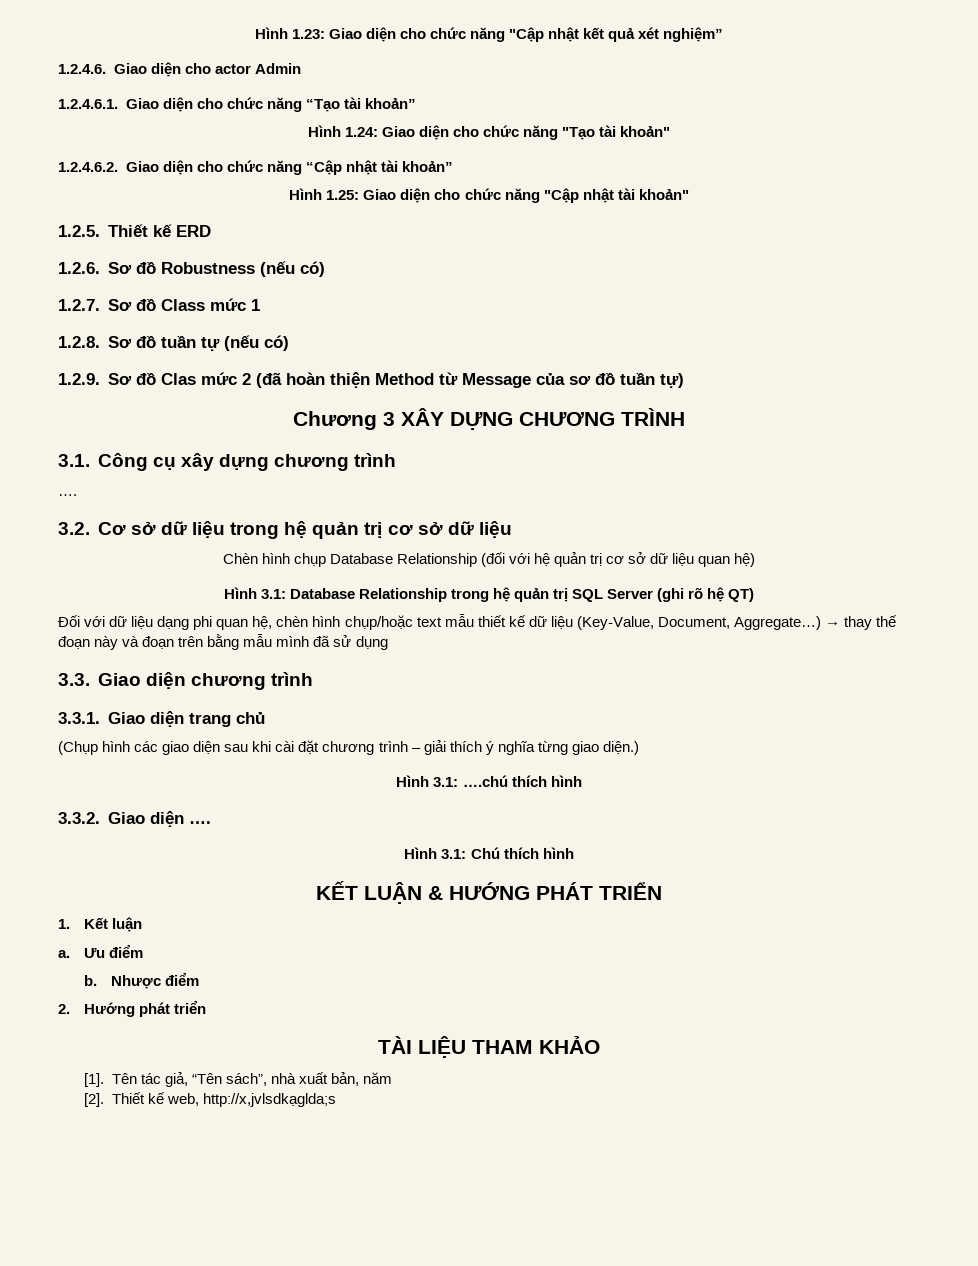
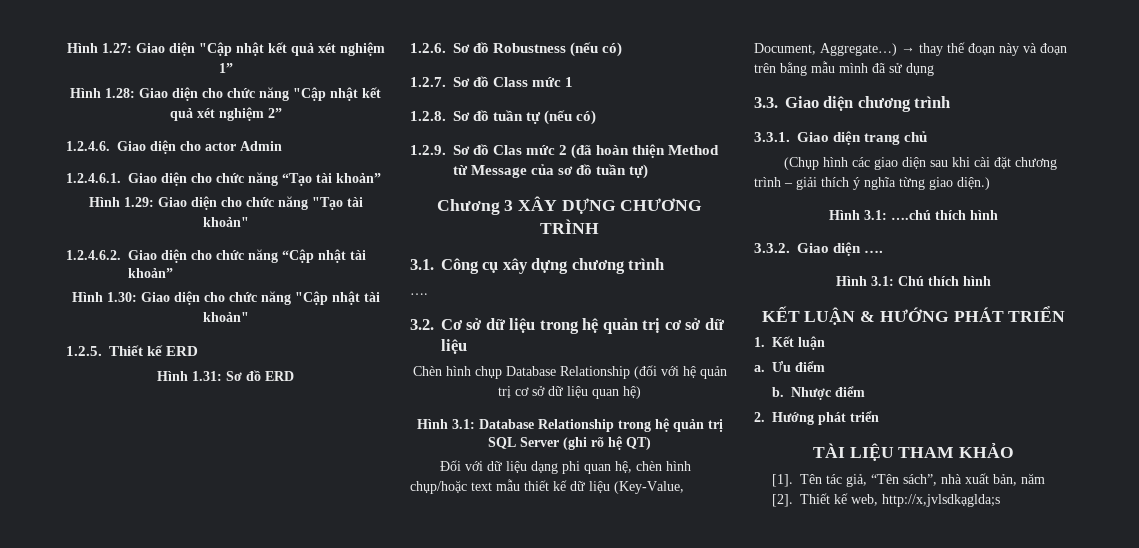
- Hình 1.23: Giao diện cho chức năng "Cập nhật kết quả xét nghiệm”
+ Hình 1.27: Giao diện "Cập nhật kết quả xét nghiệm 1”
+ Hình 1.28: Giao diện cho chức năng "Cập nhật kết quả xét nghiệm 2”
- Hình 1.24: Giao diện cho chức năng "Tạo tài khoản"
+ Hình 1.29: Giao diện cho chức năng "Tạo tài khoản"
- Hình 1.25: Giao diện cho chức năng "Cập nhật tài khoản"
+ Hình 1.30: Giao diện cho chức năng "Cập nhật tài khoản"
+ Hình 1.31: Sơ đồ ERD

